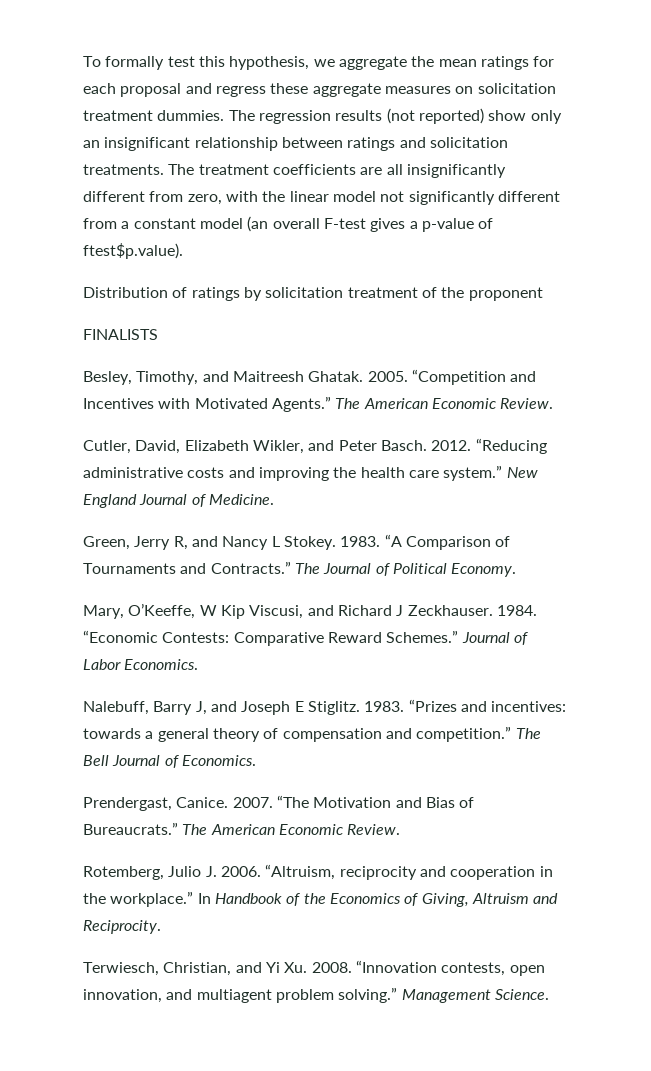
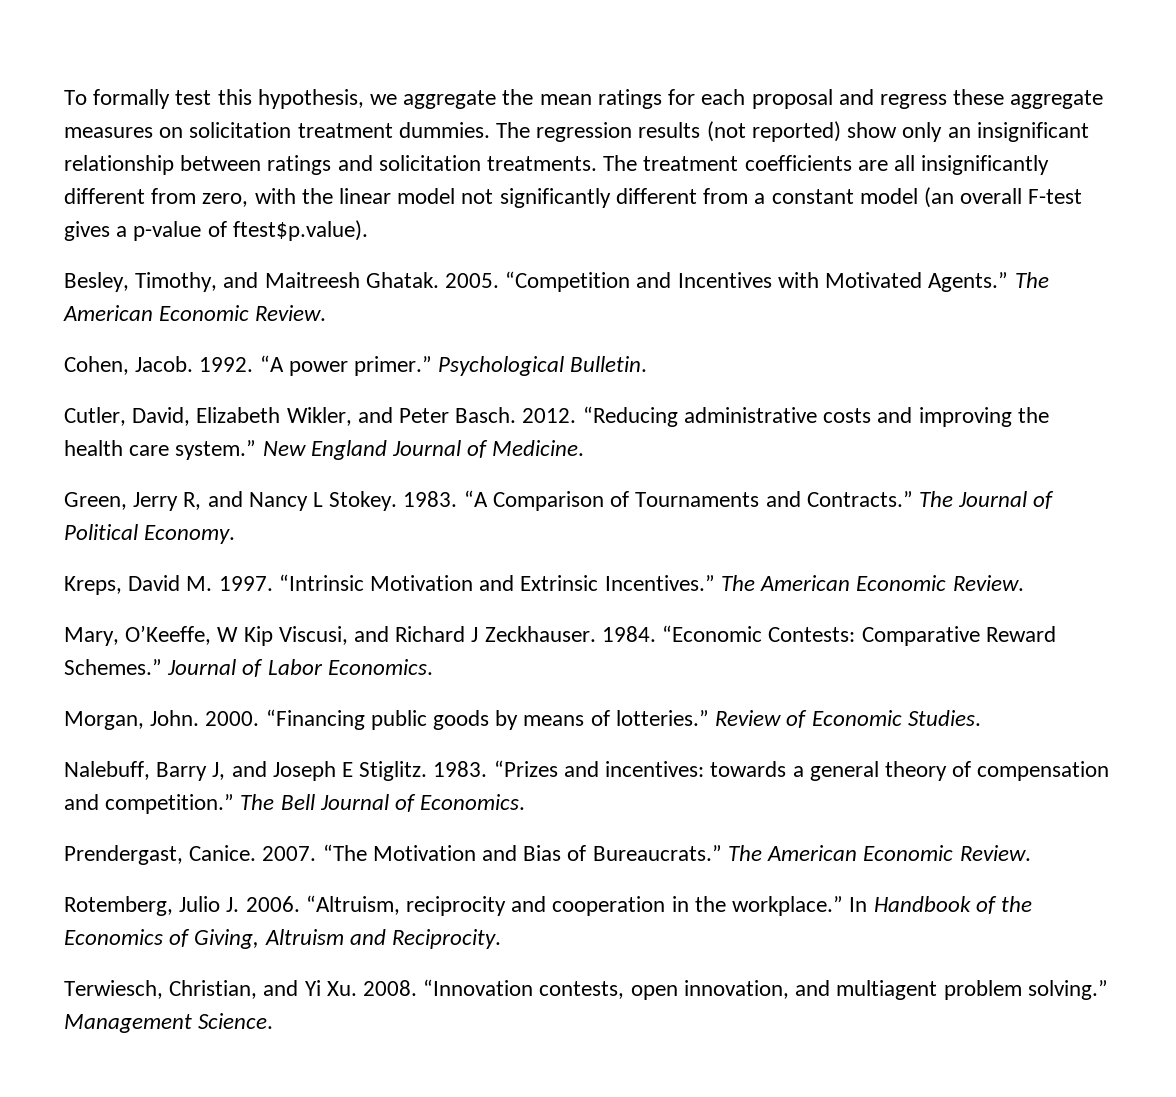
- Distribution of ratings by solicitation treatment of the proponent
- FINALISTS
+ Cohen, Jacob. 1992. “A power primer.” Psychological Bulletin.
+ Kreps, David M. 1997. “Intrinsic Motivation and Extrinsic Incentives.” The American Economic Review.
+ Morgan, John. 2000. “Financing public goods by means of lotteries.” Review of Economic Studies.

